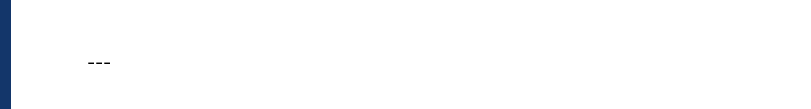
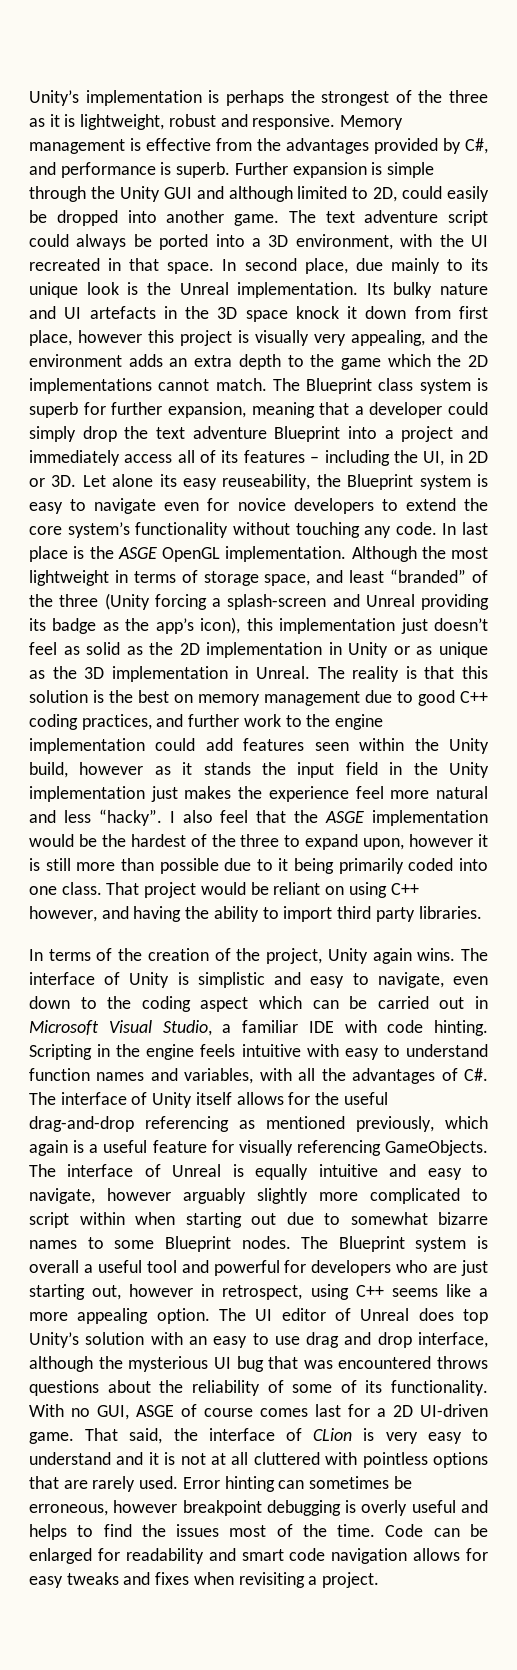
- ---
+ Unity’s implementation is perhaps the strongest of the three as it is lightweight, robust and responsive. Memory management is effective from the advantages provided by C#, and performance is superb. Further expansion is simple through the Unity GUI and although limited to 2D, could easily be dropped into another game. The text adventure script could always be ported into a 3D environment, with the UI recreated in that space. In second place, due mainly to its unique look is the Unreal implementation. Its bulky nature and UI artefacts in the 3D space knock it down from first place, however this project is visually very appealing, and the environment adds an extra depth to the game which the 2D implementations cannot match. The Blueprint class system is superb for further expansion, meaning that a developer could simply drop the text adventure Blueprint into a project and immediately access all of its features – including the UI, in 2D or 3D. Let alone its easy reuseability, the Blueprint system is easy to navigate even for novice developers to extend the core system’s functionality without touching any code. In last place is the ASGE OpenGL implementation. Although the most lightweight in terms of storage space, and least “branded” of the three (Unity forcing a splash-screen and Unreal providing its badge as the app’s icon), this implementation just doesn’t feel as solid as the 2D implementation in Unity or as unique as the 3D implementation in Unreal. The reality is that this solution is the best on memory management due to good C++ coding practices, and further work to the engine implementation could add features seen within the Unity build, however as it stands the input field in the Unity implementation just makes the experience feel more natural and less “hacky”. I also feel that the ASGE implementation would be the hardest of the three to expand upon, however it is still more than possible due to it being primarily coded into one class. That project would be reliant on using C++ however, and having the ability to import third party libraries.
+ In terms of the creation of the project, Unity again wins. The interface of Unity is simplistic and easy to navigate, even down to the coding aspect which can be carried out in Microsoft Visual Studio, a familiar IDE with code hinting. Scripting in the engine feels intuitive with easy to understand function names and variables, with all the advantages of C#. The interface of Unity itself allows for the useful drag-and-drop referencing as mentioned previously, which again is a useful feature for visually referencing GameObjects. The interface of Unreal is equally intuitive and easy to navigate, however arguably slightly more complicated to script within when starting out due to somewhat bizarre names to some Blueprint nodes. The Blueprint system is overall a useful tool and powerful for developers who are just starting out, however in retrospect, using C++ seems like a more appealing option. The UI editor of Unreal does top Unity’s solution with an easy to use drag and drop interface, although the mysterious UI bug that was encountered throws questions about the reliability of some of its functionality. With no GUI, ASGE of course comes last for a 2D UI-driven game. That said, the interface of CLion is very easy to understand and it is not at all cluttered with pointless options that are rarely used. Error hinting can sometimes be erroneous, however breakpoint debugging is overly useful and helps to find the issues most of the time. Code can be enlarged for readability and smart code navigation allows for easy tweaks and fixes when revisiting a project.

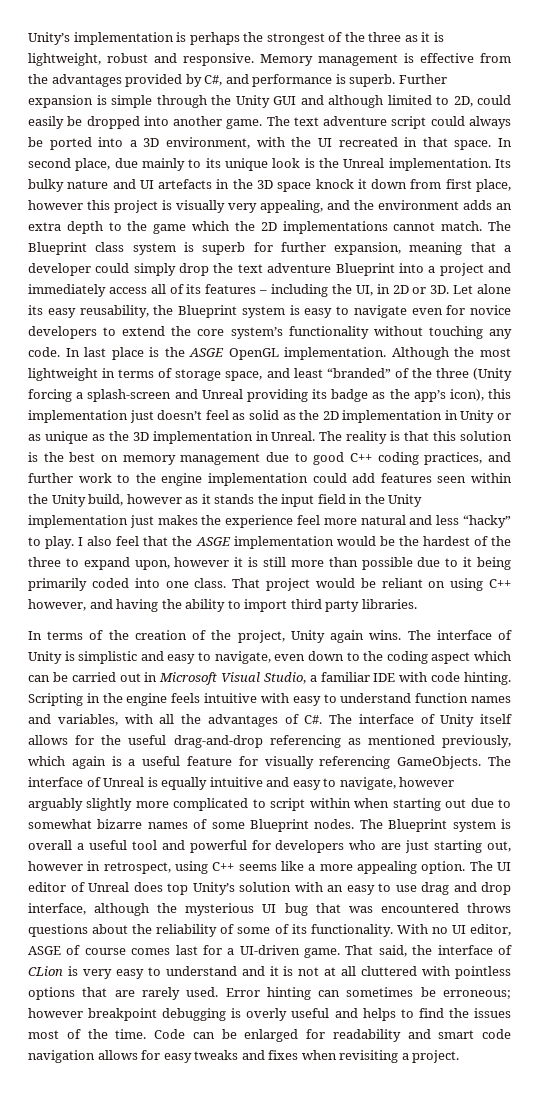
- Let alone its easy reuseability, the Blueprint system is easy to navigate even for novice developers to extend the core system’s functionality without touching any code.
+ Let alone its easy reusability, the Blueprint system is easy to navigate even for novice developers to extend the core system’s functionality without touching any code.
- The reality is that this solution is the best on memory management due to good C++ coding practices, and further work to the engine implementation could add features seen within the Unity build, however as it stands the input field in the Unity implementation just makes the experience feel more natural and less “hacky”.
+ The reality is that this solution is the best on memory management due to good C++ coding practices, and further work to the engine implementation could add features seen within the Unity build, however as it stands the input field in the Unity implementation just makes the experience feel more natural and less “hacky” to play.
- The interface of Unreal is equally intuitive and easy to navigate, however arguably slightly more complicated to script within when starting out due to somewhat bizarre names to some Blueprint nodes.
+ The interface of Unreal is equally intuitive and easy to navigate, however arguably slightly more complicated to script within when starting out due to somewhat bizarre names of some Blueprint nodes.
- With no GUI, ASGE of course comes last for a 2D UI-driven game.
+ With no UI editor, ASGE of course comes last for a UI-driven game.
- Error hinting can sometimes be erroneous, however breakpoint debugging is overly useful and helps to find the issues most of the time.
+ Error hinting can sometimes be erroneous; however breakpoint debugging is overly useful and helps to find the issues most of the time.

